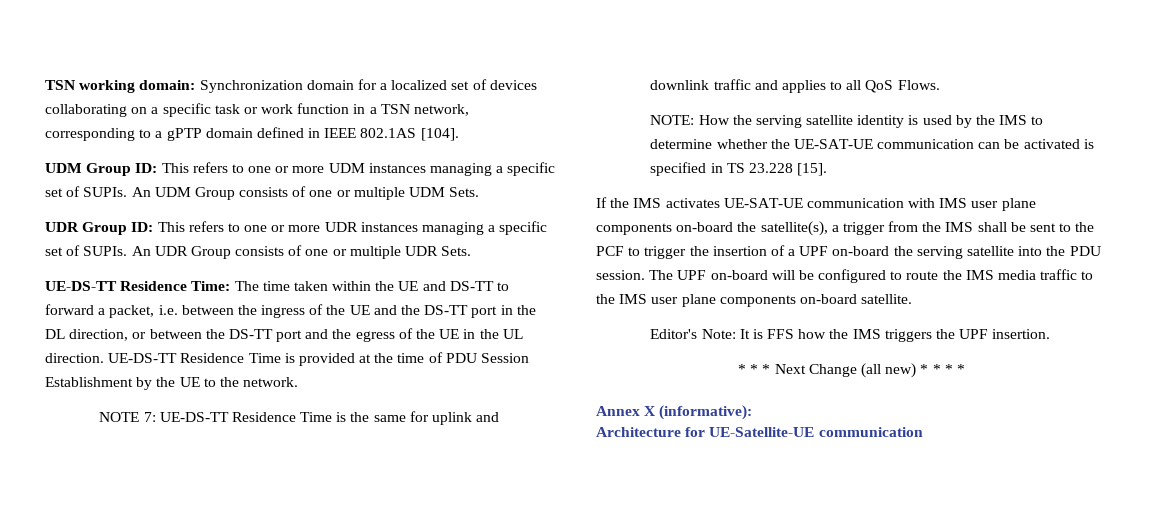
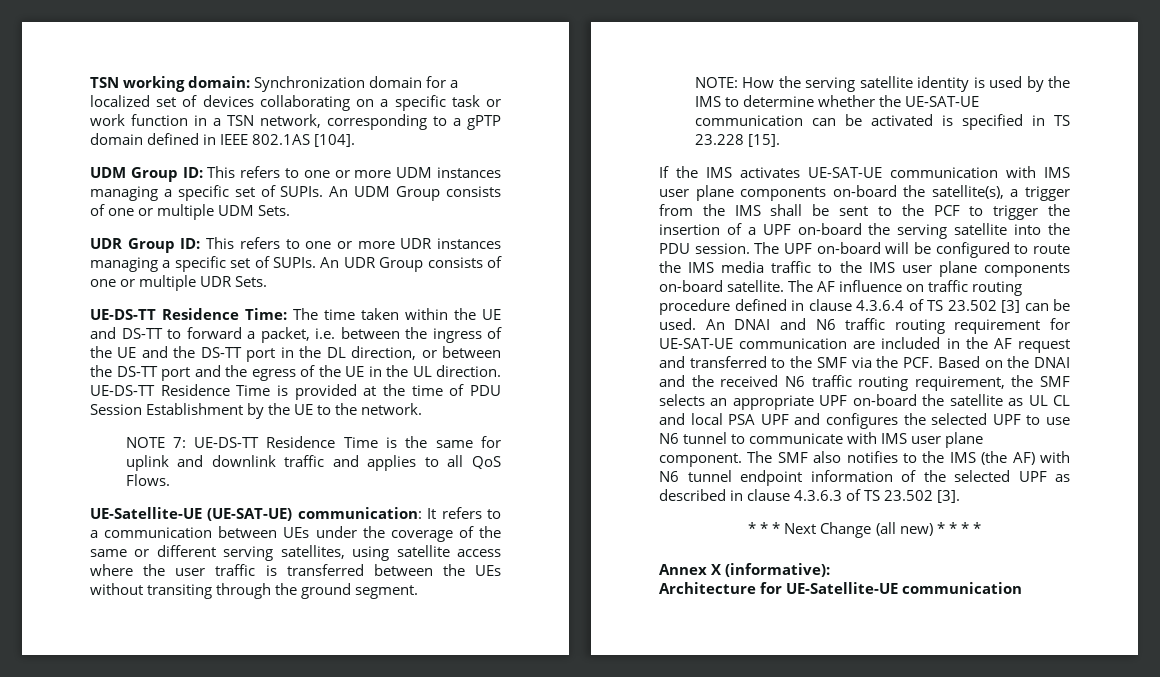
+ UE-Satellite-UE (UE-SAT-UE) communication: It refers to a communication between UEs under the coverage of the same or different serving satellites, using satellite access where the user traffic is transferred between the UEs without transiting through the ground segment.
- The UPF on-board will be configured to route the IMS media traffic to the IMS user plane components on-board satellite.
- Editor's Note: It is FFS how the IMS triggers the UPF insertion.
+ The UPF on-board will be configured to route the IMS media traffic to the IMS user plane components on-board satellite. The AF influence on traffic routing procedure defined in clause 4.3.6.4 of TS 23.502 [3] can be used. An DNAI and N6 traffic routing requirement for UE-SAT-UE communication are included in the AF request and transferred to the SMF via the PCF. Based on the DNAI and the received N6 traffic routing requirement, the SMF selects an appropriate UPF on-board the satellite as UL CL and local PSA UPF and configures the selected UPF to use N6 tunnel to communicate with IMS user plane component. The SMF also notifies to the IMS (the AF) with N6 tunnel endpoint information of the selected UPF as described in clause 4.3.6.3 of TS 23.502 [3].

